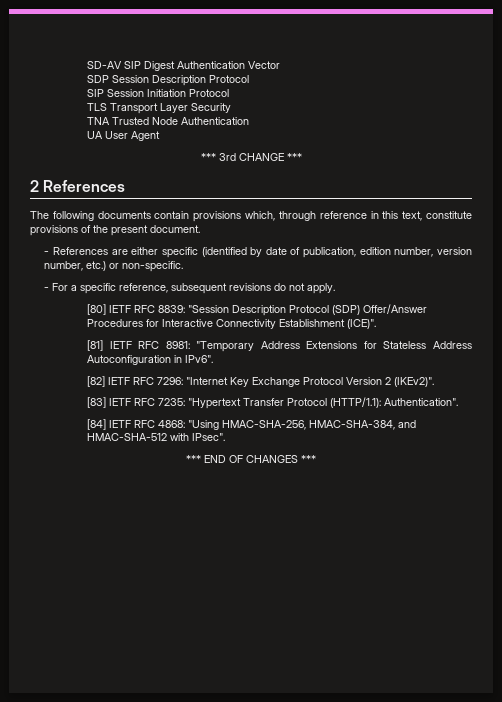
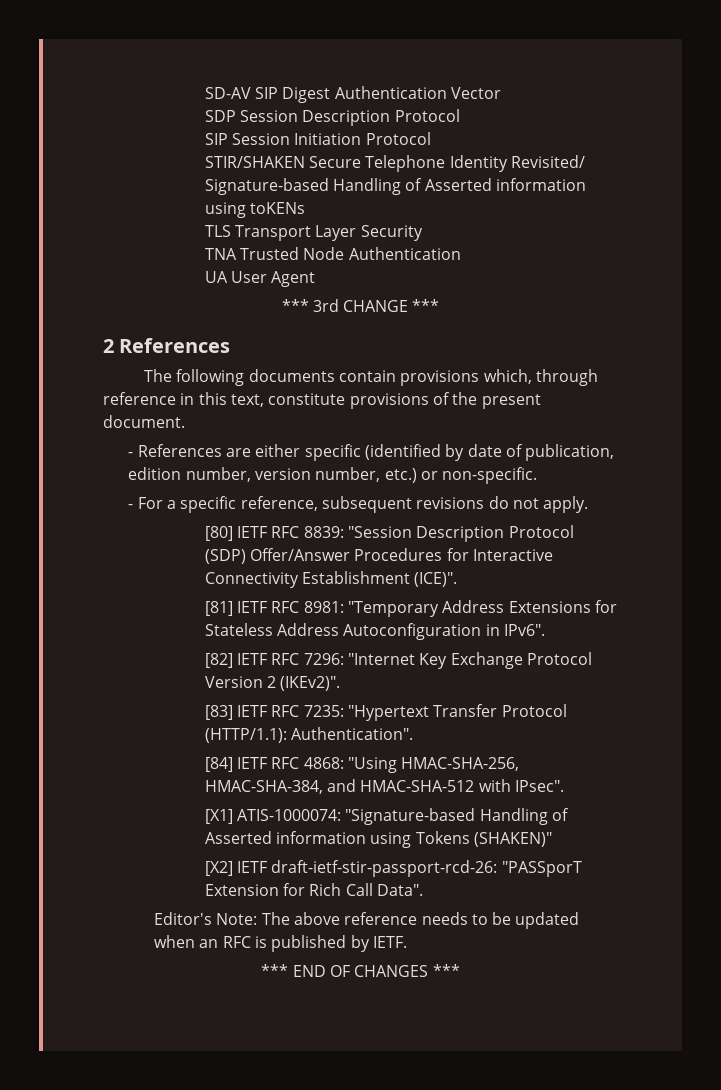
+ STIR/SHAKEN Secure Telephone Identity Revisited/ Signature-based Handling of Asserted information using toKENs
+ [X1] ATIS-1000074: "Signature-based Handling of Asserted information using Tokens (SHAKEN)"
+ [X2] IETF draft-ietf-stir-passport-rcd-26: "PASSporT Extension for Rich Call Data".
+ Editor's Note: The above reference needs to be updated when an RFC is published by IETF.

